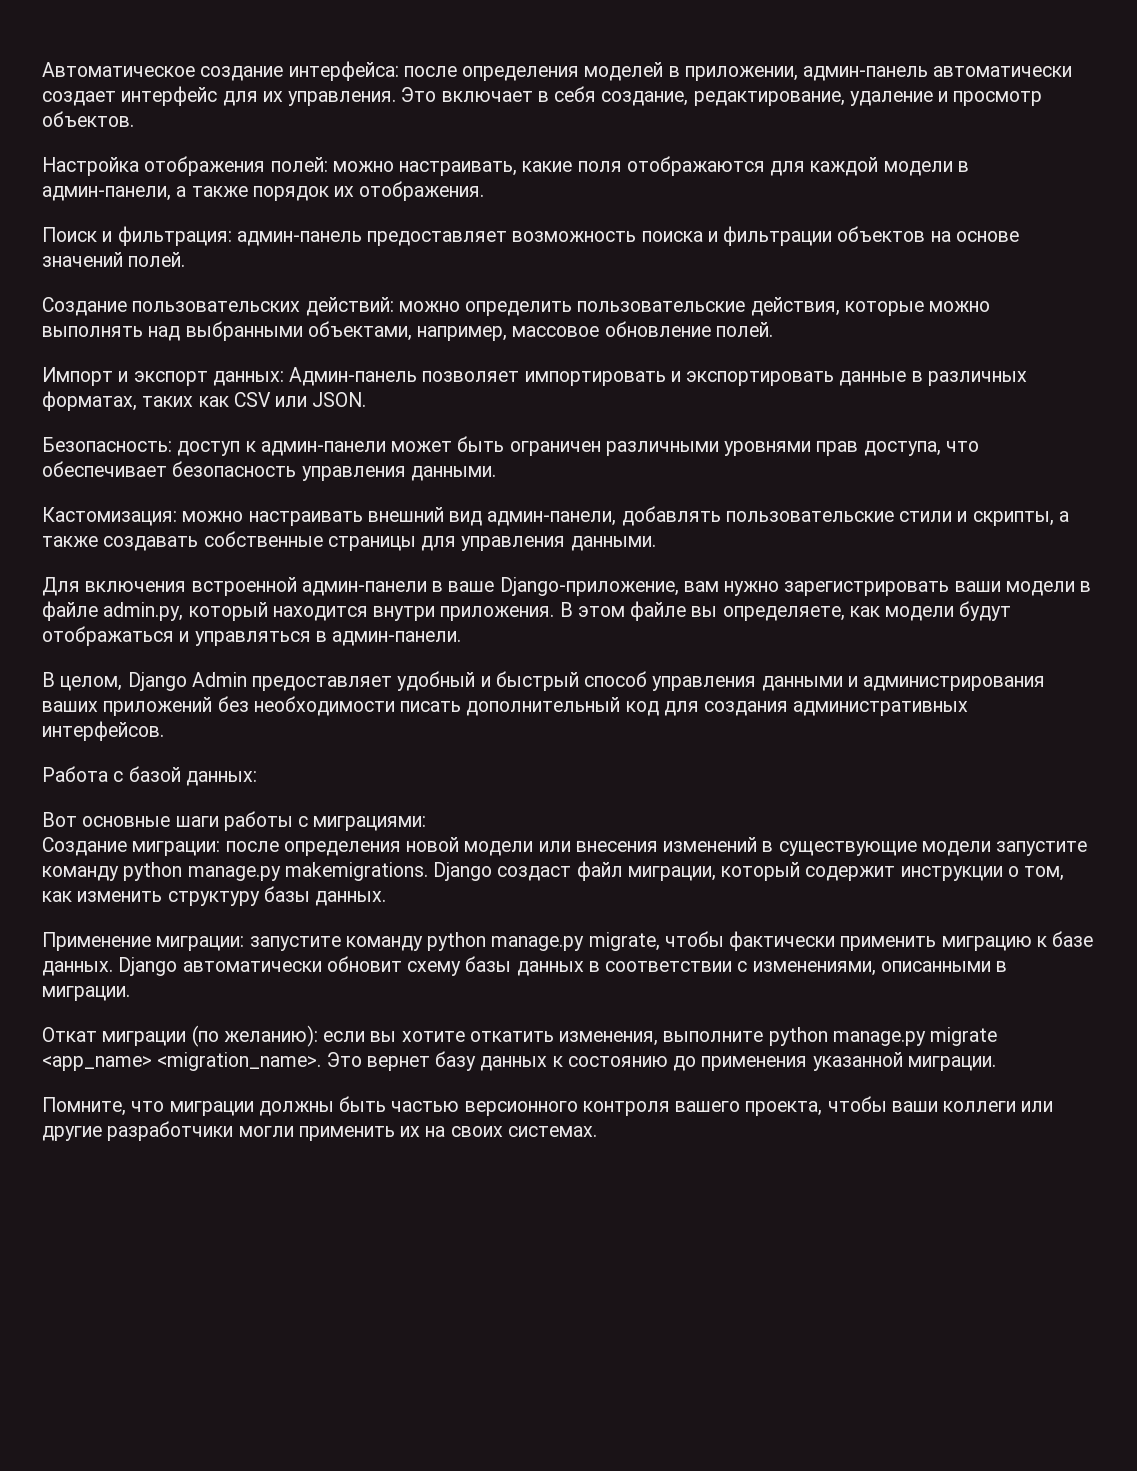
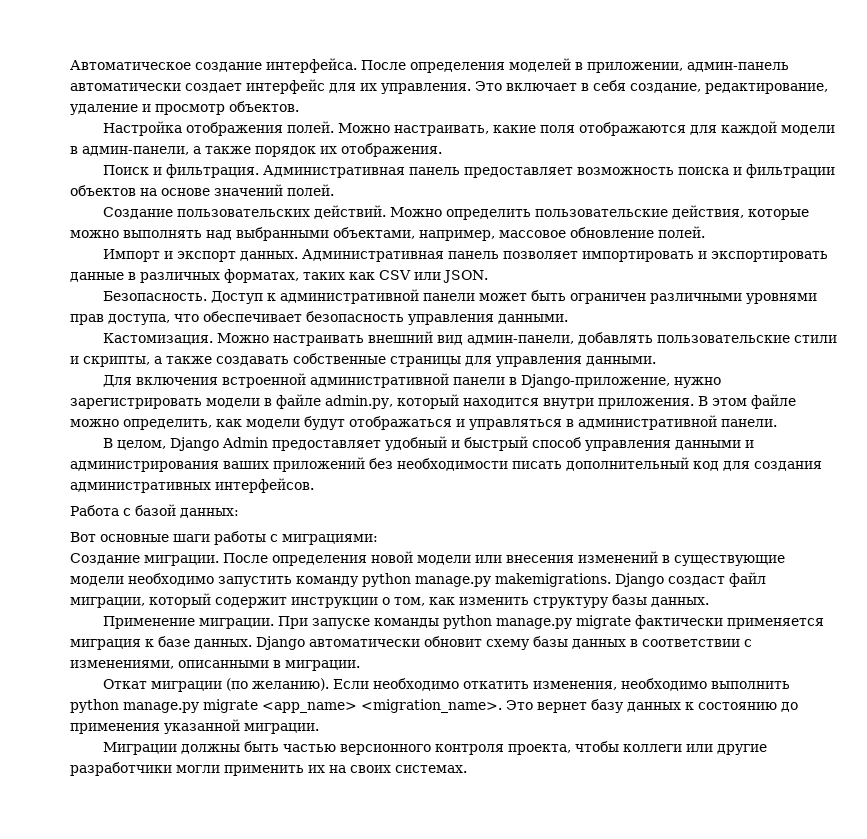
- Автоматическое создание интерфейса: после определения моделей в приложении, админ-панель автоматически создает интерфейс для их управления.
+ Автоматическое создание интерфейса. После определения моделей в приложении, админ-панель автоматически создает интерфейс для их управления.
- Настройка отображения полей: можно настраивать, какие поля отображаются для каждой модели в админ-панели, а также порядок их отображения.
+ Настройка отображения полей. Можно настраивать, какие поля отображаются для каждой модели в админ-панели, а также порядок их отображения.
- Поиск и фильтрация: админ-панель предоставляет возможность поиска и фильтрации объектов на основе значений полей.
+ Поиск и фильтрация. Административная панель предоставляет возможность поиска и фильтрации объектов на основе значений полей.
- Создание пользовательских действий: можно определить пользовательские действия, которые можно выполнять над выбранными объектами, например, массовое обновление полей.
+ Создание пользовательских действий. Можно определить пользовательские действия, которые можно выполнять над выбранными объектами, например, массовое обновление полей.
- Импорт и экспорт данных: Админ-панель позволяет импортировать и экспортировать данные в различных форматах, таких как CSV или JSON.
+ Импорт и экспорт данных. Административная панель позволяет импортировать и экспортировать данные в различных форматах, таких как CSV или JSON.
- Безопасность: доступ к админ-панели может быть ограничен различными уровнями прав доступа, что обеспечивает безопасность управления данными.
+ Безопасность. Доступ к административной панели может быть ограничен различными уровнями прав доступа, что обеспечивает безопасность управления данными.
- Кастомизация: можно настраивать внешний вид админ-панели, добавлять пользовательские стили и скрипты, а также создавать собственные страницы для управления данными.
+ Кастомизация. Можно настраивать внешний вид админ-панели, добавлять пользовательские стили и скрипты, а также создавать собственные страницы для управления данными.
- Для включения встроенной админ-панели в ваше Django-приложение, вам нужно зарегистрировать ваши модели в файле admin.py, который находится внутри приложения.
+ Для включения встроенной административной панели в Django-приложение, нужно зарегистрировать модели в файле admin.py, который находится внутри приложения.
- В этом файле вы определяете, как модели будут отображаться и управляться в админ-панели.
+ В этом файле можно определить, как модели будут отображаться и управляться в административной панели.
- Создание миграции: после определения новой модели или внесения изменений в существующие модели запустите команду python manage.py makemigrations.
+ Создание миграции. После определения новой модели или внесения изменений в существующие модели необходимо запустить команду python manage.py makemigrations.
- Применение миграции: запустите команду python manage.py migrate, чтобы фактически применить миграцию к базе данных.
+ Применение миграции. При запуске команды python manage.py migrate фактически применяется миграция к базе данных.
- Откат миграции (по желанию): если вы хотите откатить изменения, выполните python manage.py migrate <app_name> <migration_name>.
+ Откат миграции (по желанию). Если необходимо откатить изменения, необходимо выполнить python manage.py migrate <app_name> <migration_name>.
- Помните, что миграции должны быть частью версионного контроля вашего проекта, чтобы ваши коллеги или другие разработчики могли применить их на своих системах.
+ Миграции должны быть частью версионного контроля проекта, чтобы коллеги или другие разработчики могли применить их на своих системах.

